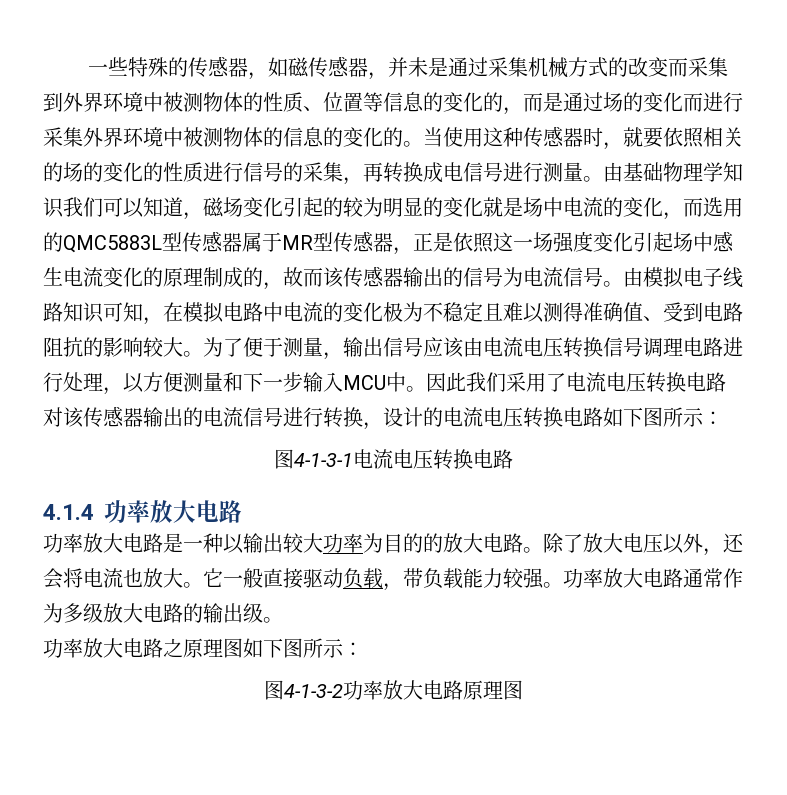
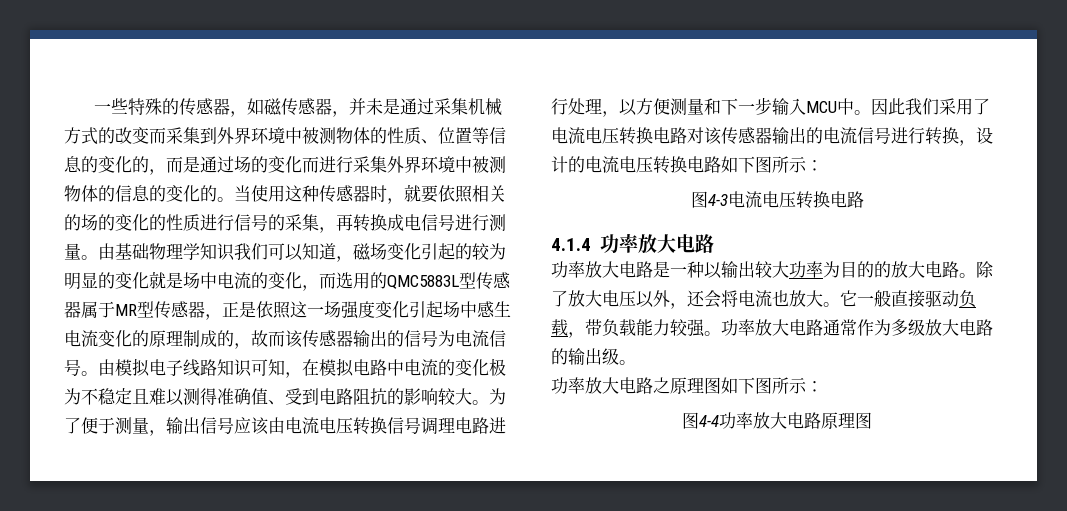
- 图4-1-3-1电流电压转换电路
+ 图4-3电流电压转换电路
- 图4-1-3-2功率放大电路原理图
+ 图4-4功率放大电路原理图

